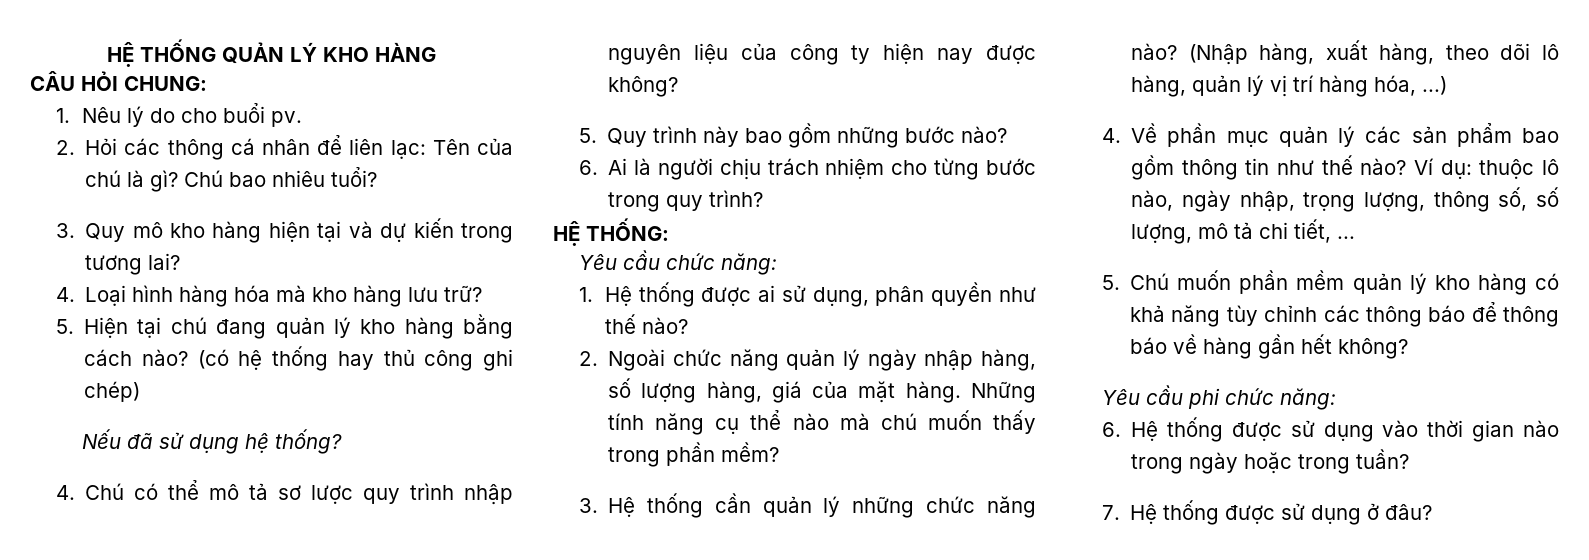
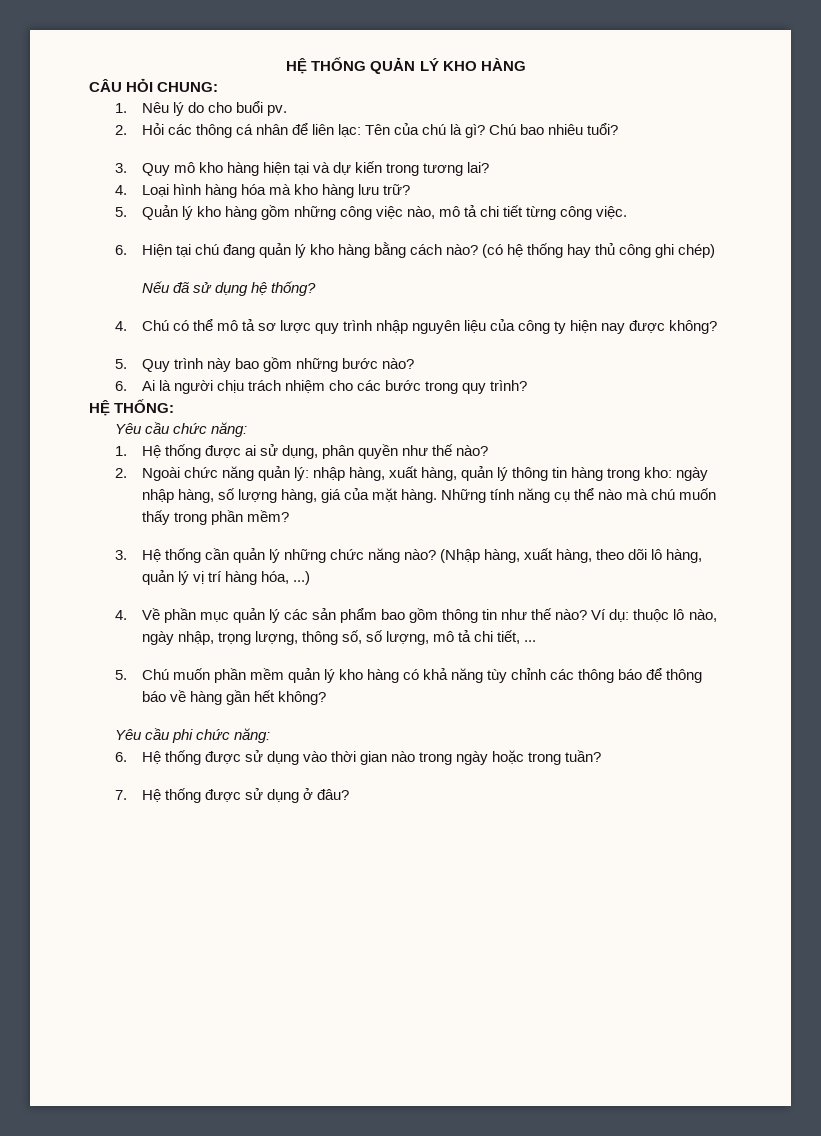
- 5. Hiện tại chú đang quản lý kho hàng bằng cách nào?
+ 5. Quản lý kho hàng gồm những công việc nào, mô tả chi tiết từng công việc.
+ 6. Hiện tại chú đang quản lý kho hàng bằng cách nào?
- 6. Ai là người chịu trách nhiệm cho từng bước trong quy trình?
+ 6. Ai là người chịu trách nhiệm cho các bước trong quy trình?
- 2. Ngoài chức năng quản lý ngày nhập hàng, số lượng hàng, giá của mặt hàng.
+ 2. Ngoài chức năng quản lý: nhập hàng, xuất hàng, quản lý thông tin hàng trong kho: ngày nhập hàng, số lượng hàng, giá của mặt hàng.

